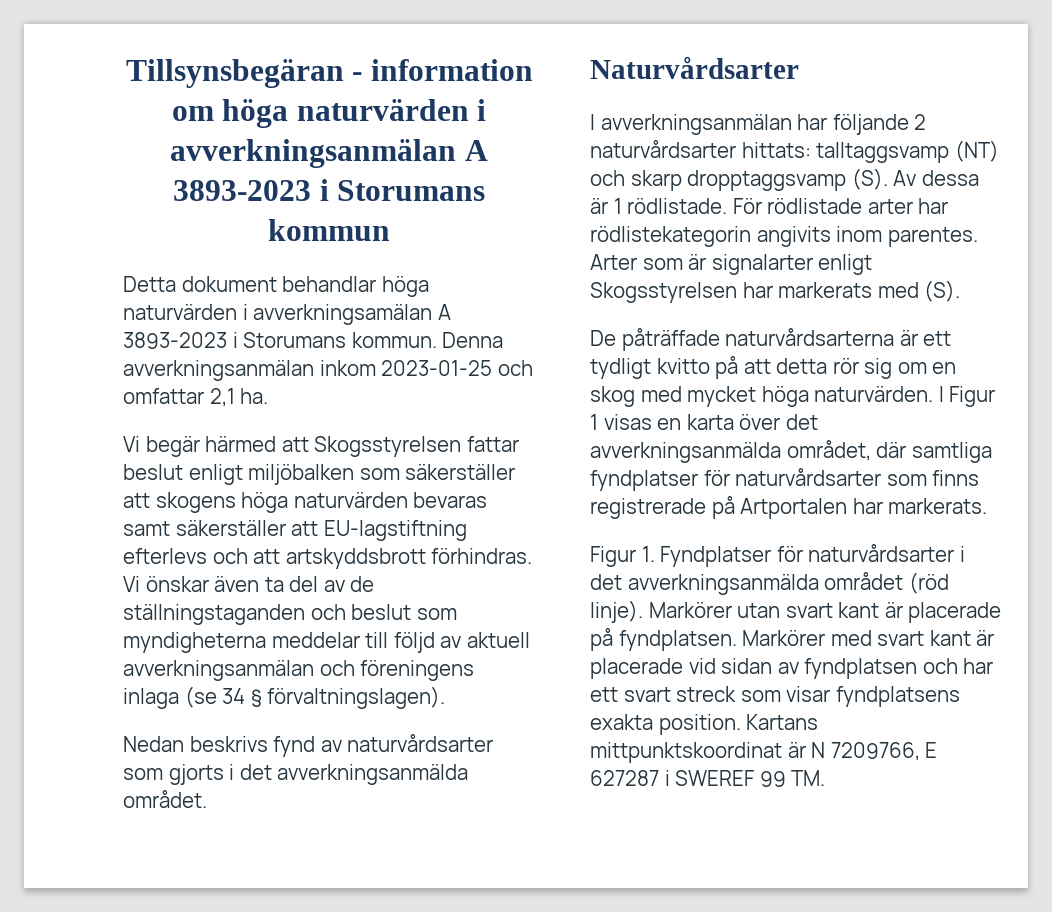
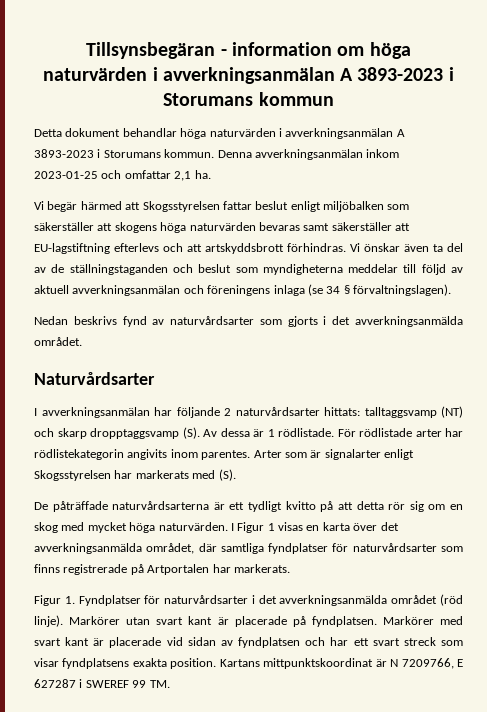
- Detta dokument behandlar höga naturvärden i avverkningsamälan A 3893-2023 i Storumans kommun.
+ Detta dokument behandlar höga naturvärden i avverkningsanmälan A 3893-2023 i Storumans kommun.

